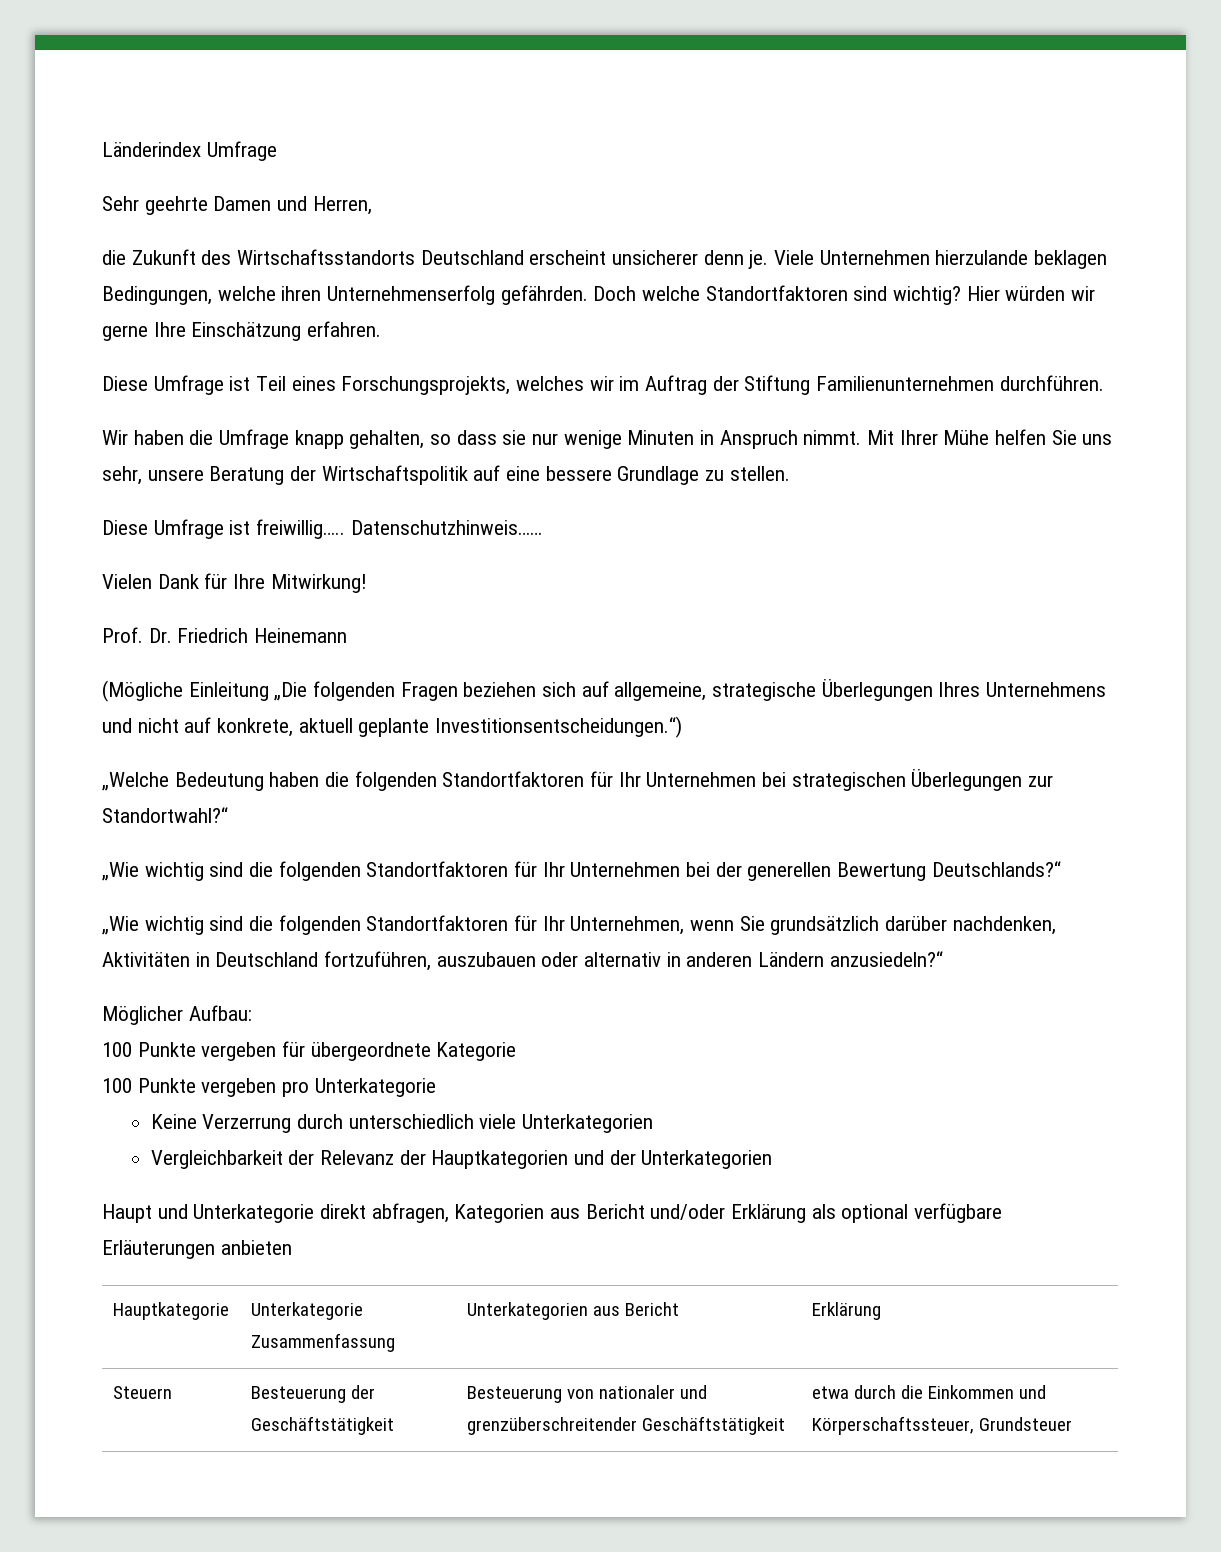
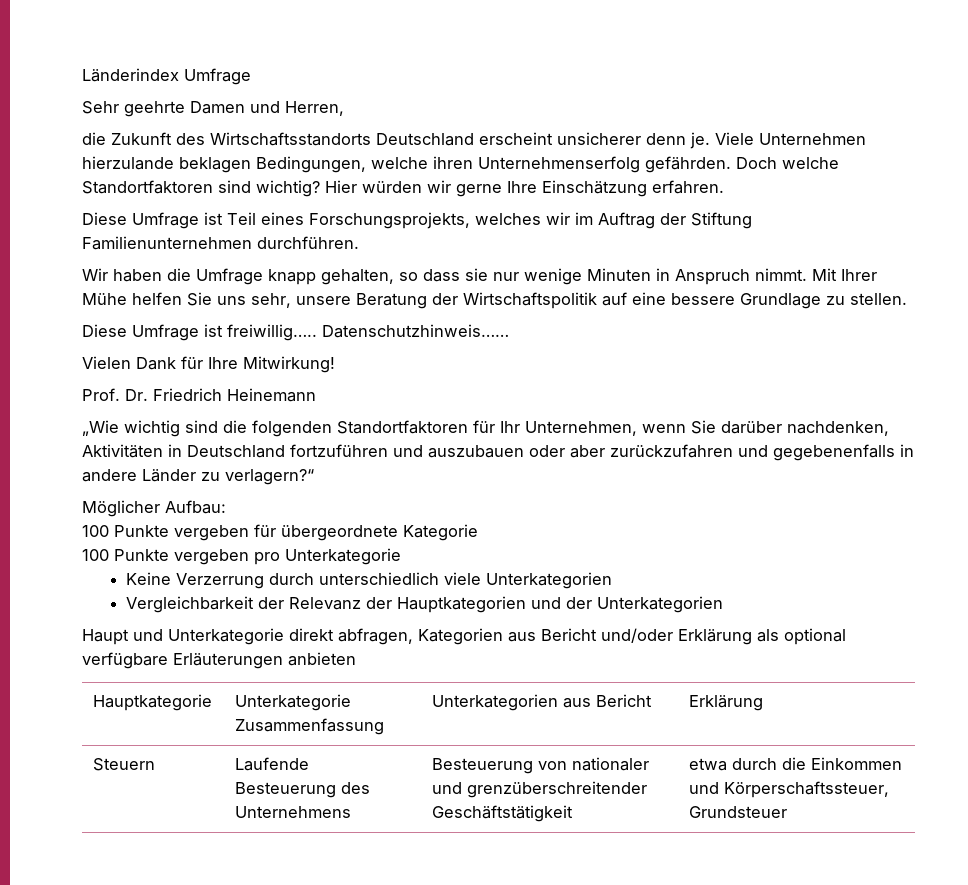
- (Mögliche Einleitung „Die folgenden Fragen beziehen sich auf allgemeine, strategische Überlegungen Ihres Unternehmens und nicht auf konkrete, aktuell geplante Investitionsentscheidungen.“)
- „Welche Bedeutung haben die folgenden Standortfaktoren für Ihr Unternehmen bei strategischen Überlegungen zur Standortwahl?“
- „Wie wichtig sind die folgenden Standortfaktoren für Ihr Unternehmen bei der generellen Bewertung Deutschlands?“
- „Wie wichtig sind die folgenden Standortfaktoren für Ihr Unternehmen, wenn Sie grundsätzlich darüber nachdenken, Aktivitäten in Deutschland fortzuführen, auszubauen oder alternativ in anderen Ländern anzusiedeln?“
+ „Wie wichtig sind die folgenden Standortfaktoren für Ihr Unternehmen, wenn Sie darüber nachdenken, Aktivitäten in Deutschland fortzuführen und auszubauen oder aber zurückzufahren und gegebenenfalls in andere Länder zu verlagern?“
- Steuern | Besteuerung der Geschäftstätigkeit | Besteuerung von nationaler und grenzüberschreitender Geschäftstätigkeit | etwa durch die Einkommen und Körperschaftssteuer, Grundsteuer
+ Steuern | Laufende Besteuerung des Unternehmens | Besteuerung von nationaler und grenzüberschreitender Geschäftstätigkeit | etwa durch die Einkommen und Körperschaftssteuer, Grundsteuer

